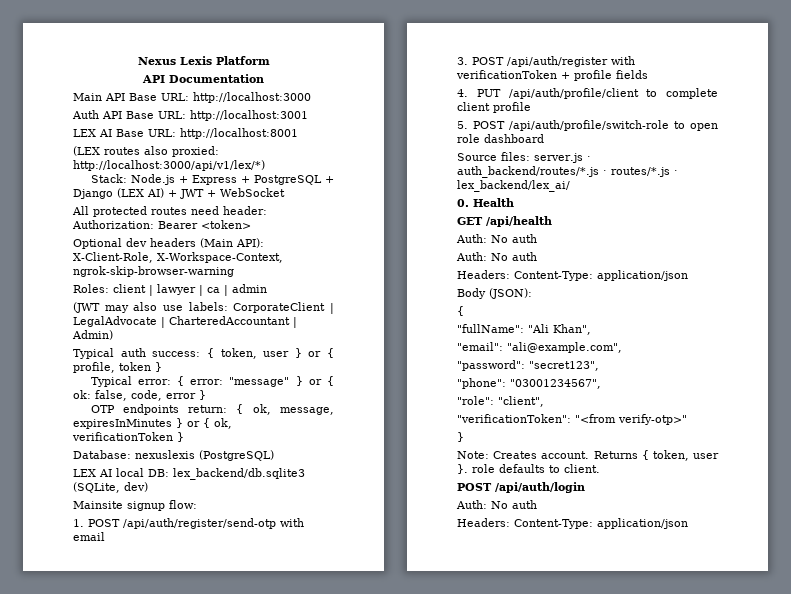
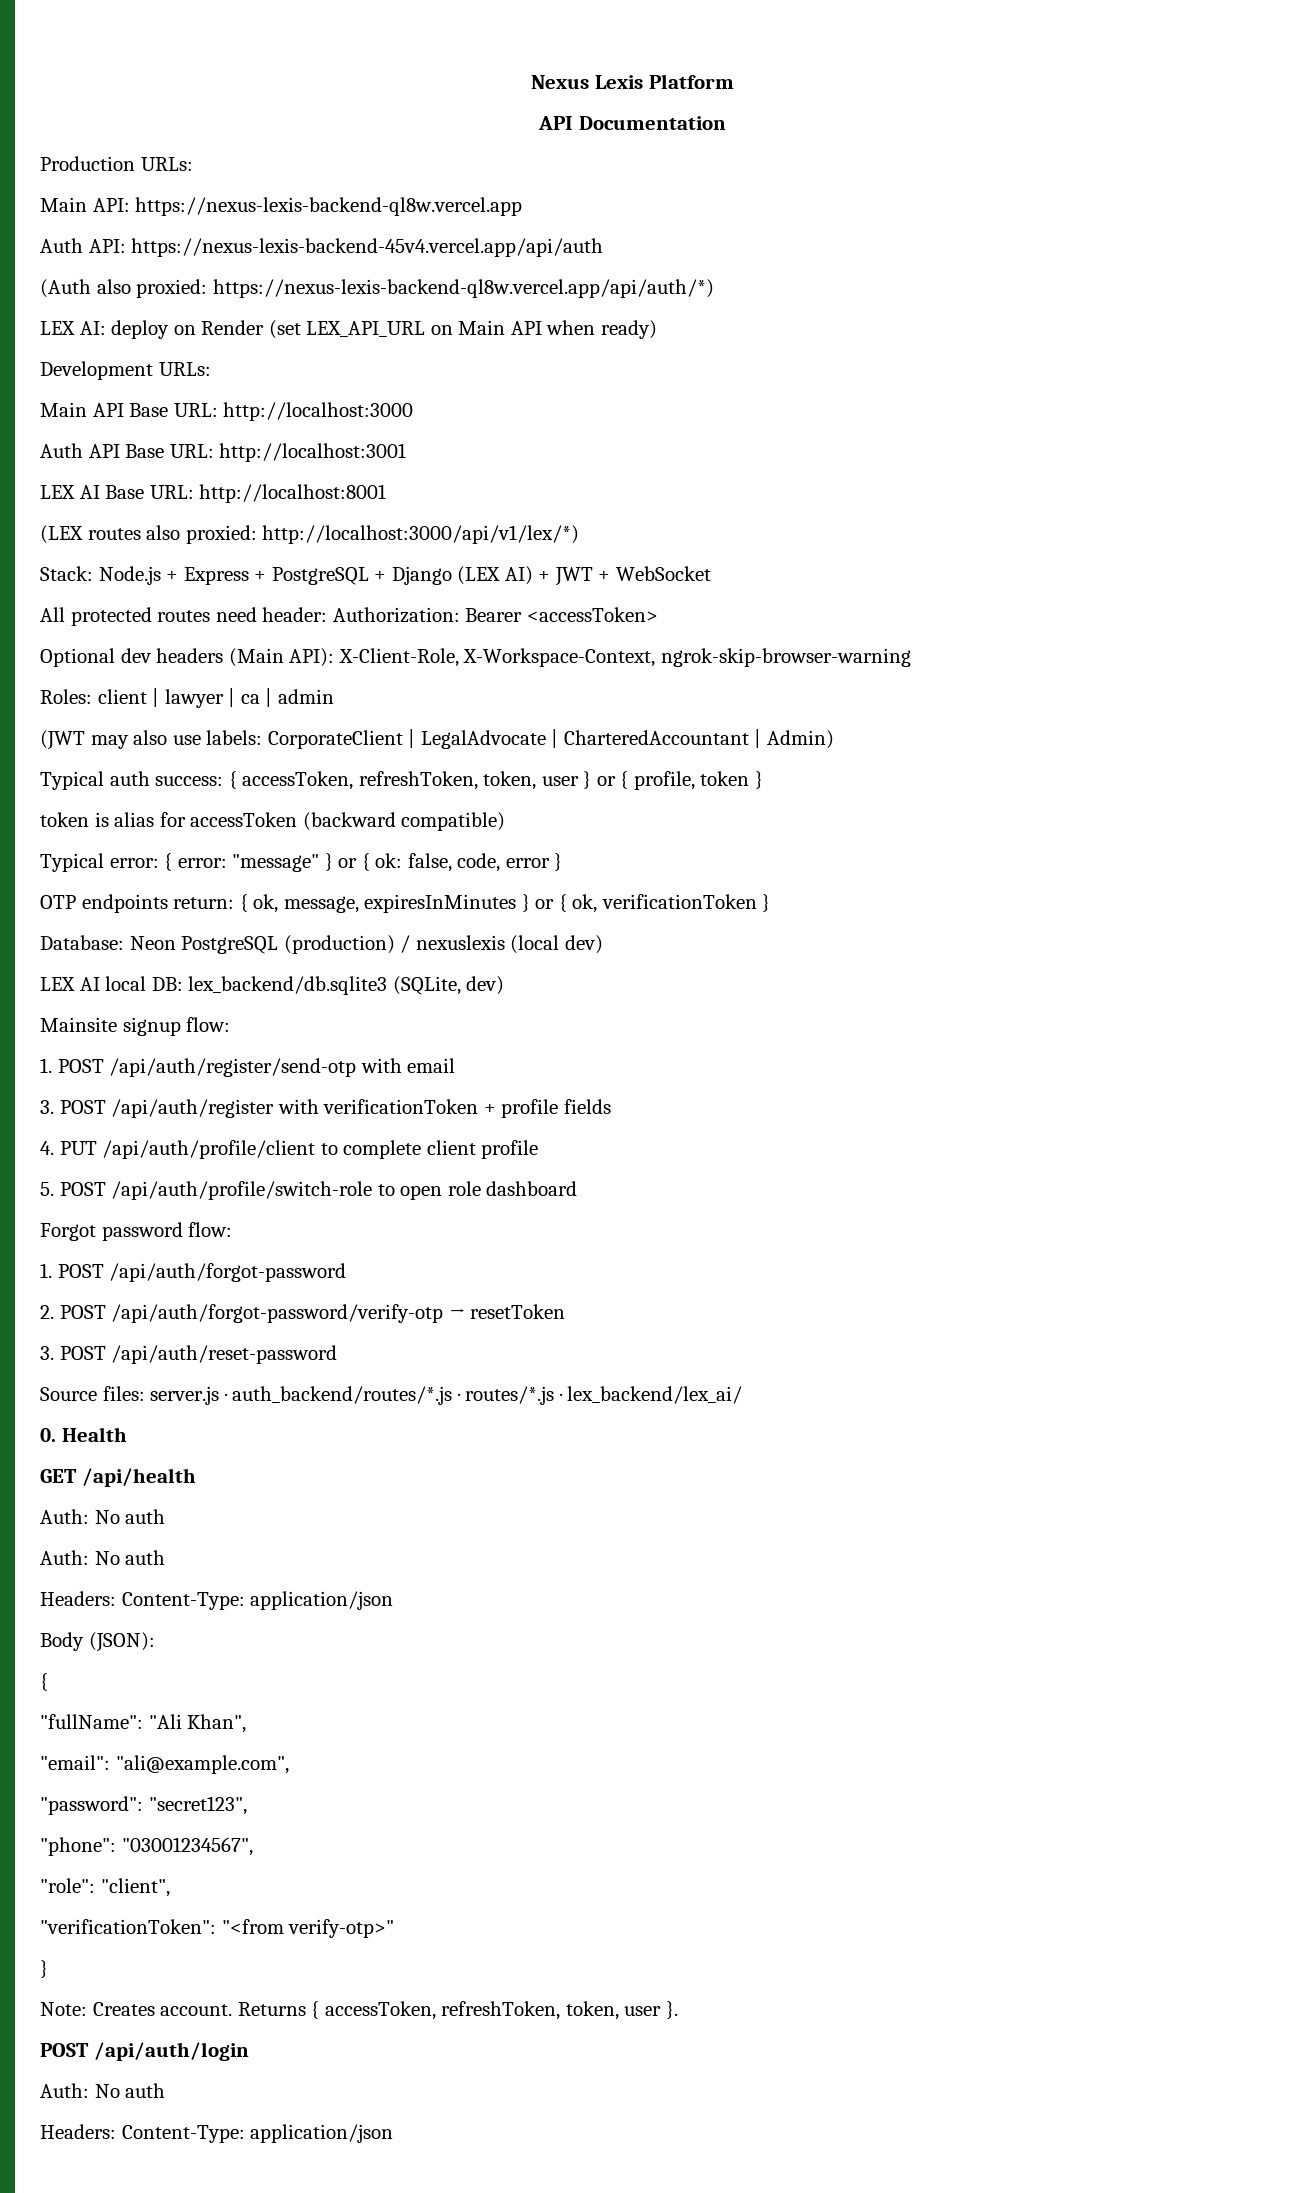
+ Production URLs:
+ Main API: https://nexus-lexis-backend-ql8w.vercel.app
+ Auth API: https://nexus-lexis-backend-45v4.vercel.app/api/auth
+ (Auth also proxied: https://nexus-lexis-backend-ql8w.vercel.app/api/auth/*)
+ LEX AI: deploy on Render (set LEX_API_URL on Main API when ready)
+ Development URLs:
- All protected routes need header: Authorization: Bearer <token>
+ All protected routes need header: Authorization: Bearer <accessToken>
- Typical auth success: { token, user } or { profile, token }
+ Typical auth success: { accessToken, refreshToken, token, user } or { profile, token }
+ token is alias for accessToken (backward compatible)
- Database: nexuslexis (PostgreSQL)
+ Database: Neon PostgreSQL (production) / nexuslexis (local dev)
+ Forgot password flow:
+ 1. POST /api/auth/forgot-password
+ 2. POST /api/auth/forgot-password/verify-otp → resetToken
+ 3. POST /api/auth/reset-password
- Returns { token, user }. role defaults to client.
+ Returns { accessToken, refreshToken, token, user }.

